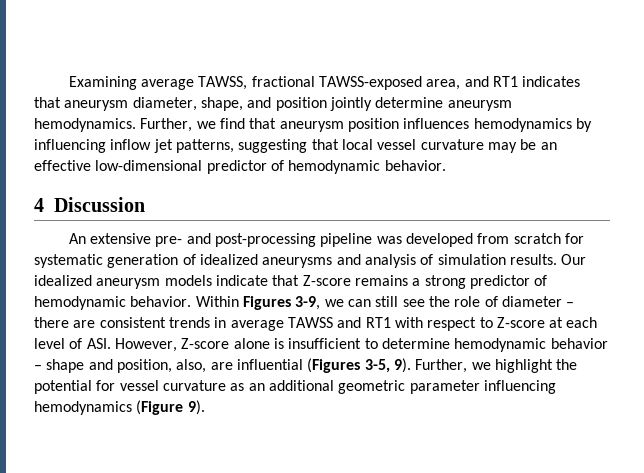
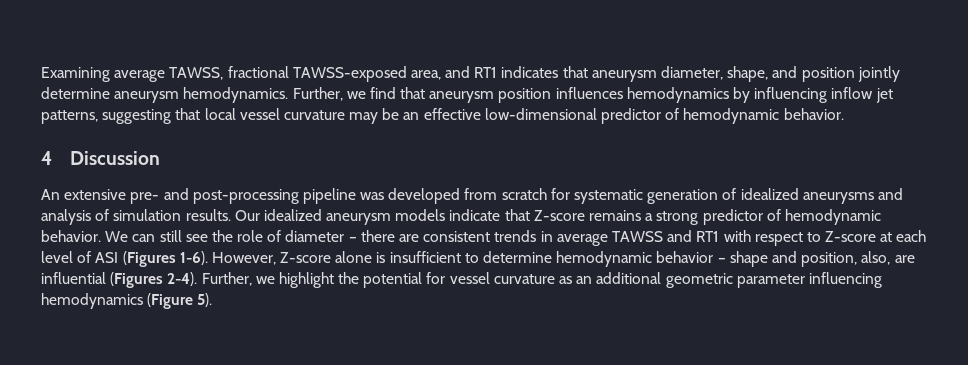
- Within Figures 3-9, we can still see the role of diameter – there are consistent trends in average TAWSS and RT1 with respect to Z-score at each level of ASI. However, Z-score alone is insufficient to determine hemodynamic behavior – shape and position, also, are influential (Figures 3-5, 9).
+ We can still see the role of diameter – there are consistent trends in average TAWSS and RT1 with respect to Z-score at each level of ASI (Figures 1-6). However, Z-score alone is insufficient to determine hemodynamic behavior – shape and position, also, are influential (Figures 2-4).
- Further, we highlight the potential for vessel curvature as an additional geometric parameter influencing hemodynamics (Figure 9).
+ Further, we highlight the potential for vessel curvature as an additional geometric parameter influencing hemodynamics (Figure 5).

